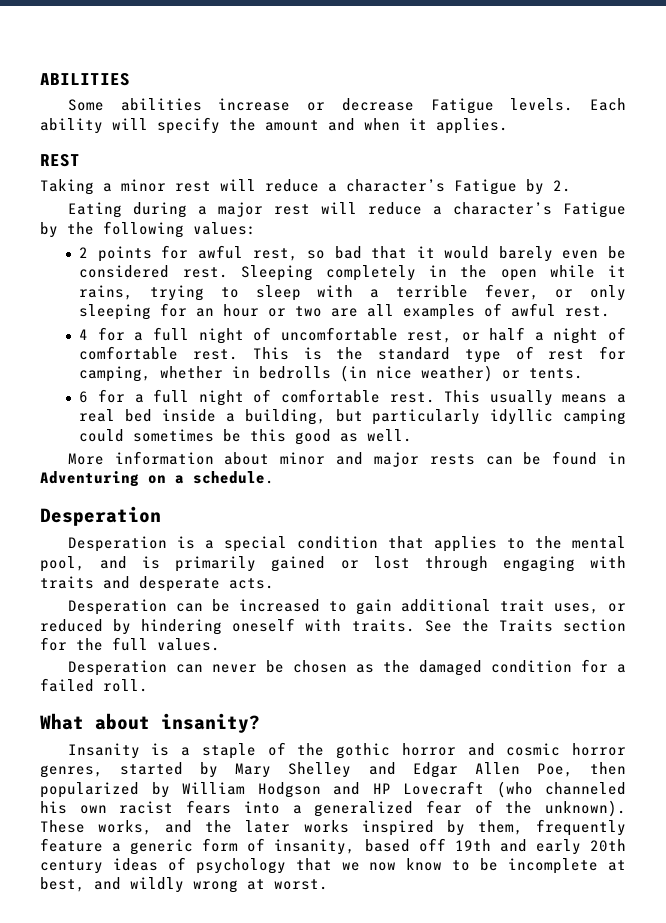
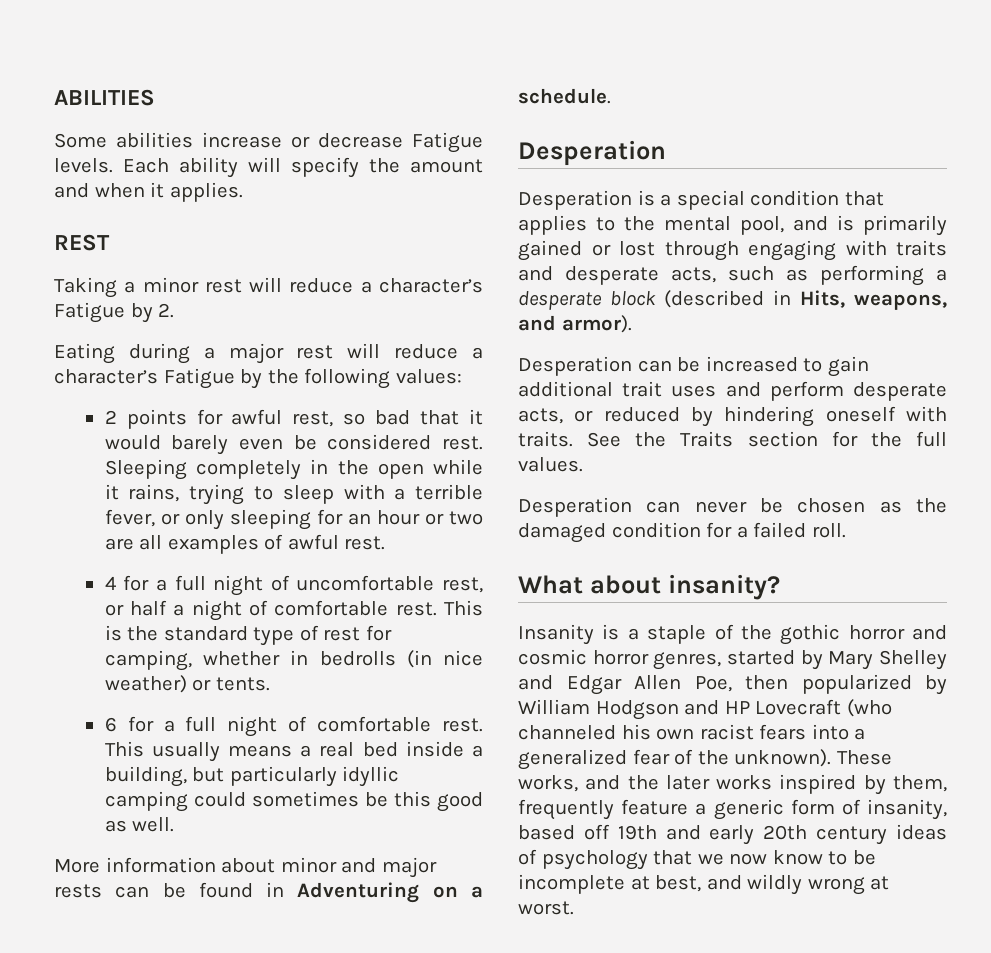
- Desperation is a special condition that applies to the mental pool, and is primarily gained or lost through engaging with traits and desperate acts.
+ Desperation is a special condition that applies to the mental pool, and is primarily gained or lost through engaging with traits and desperate acts, such as performing a desperate block (described in Hits, weapons, and armor).
- Desperation can be increased to gain additional trait uses, or reduced by hindering oneself with traits.
+ Desperation can be increased to gain additional trait uses and perform desperate acts, or reduced by hindering oneself with traits.

